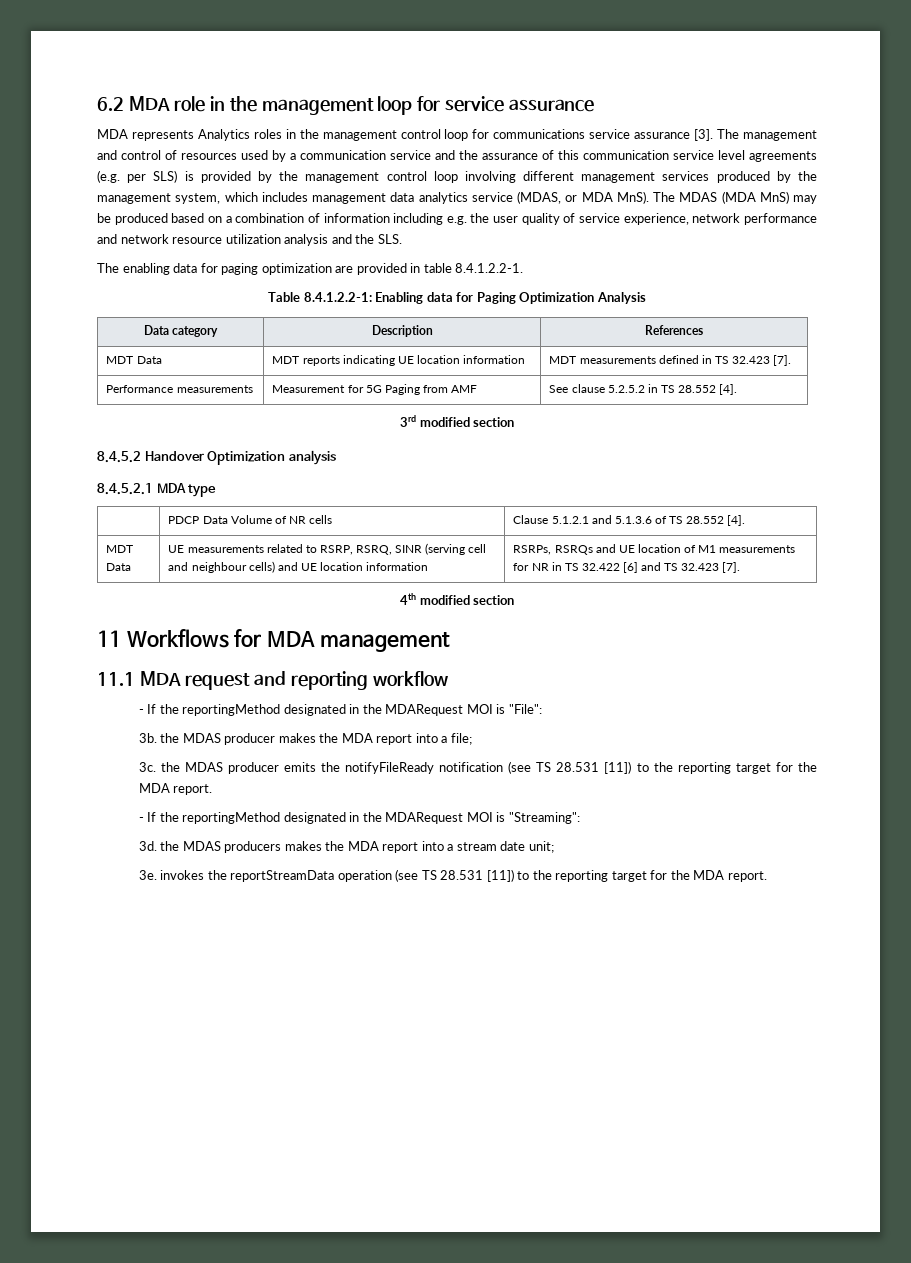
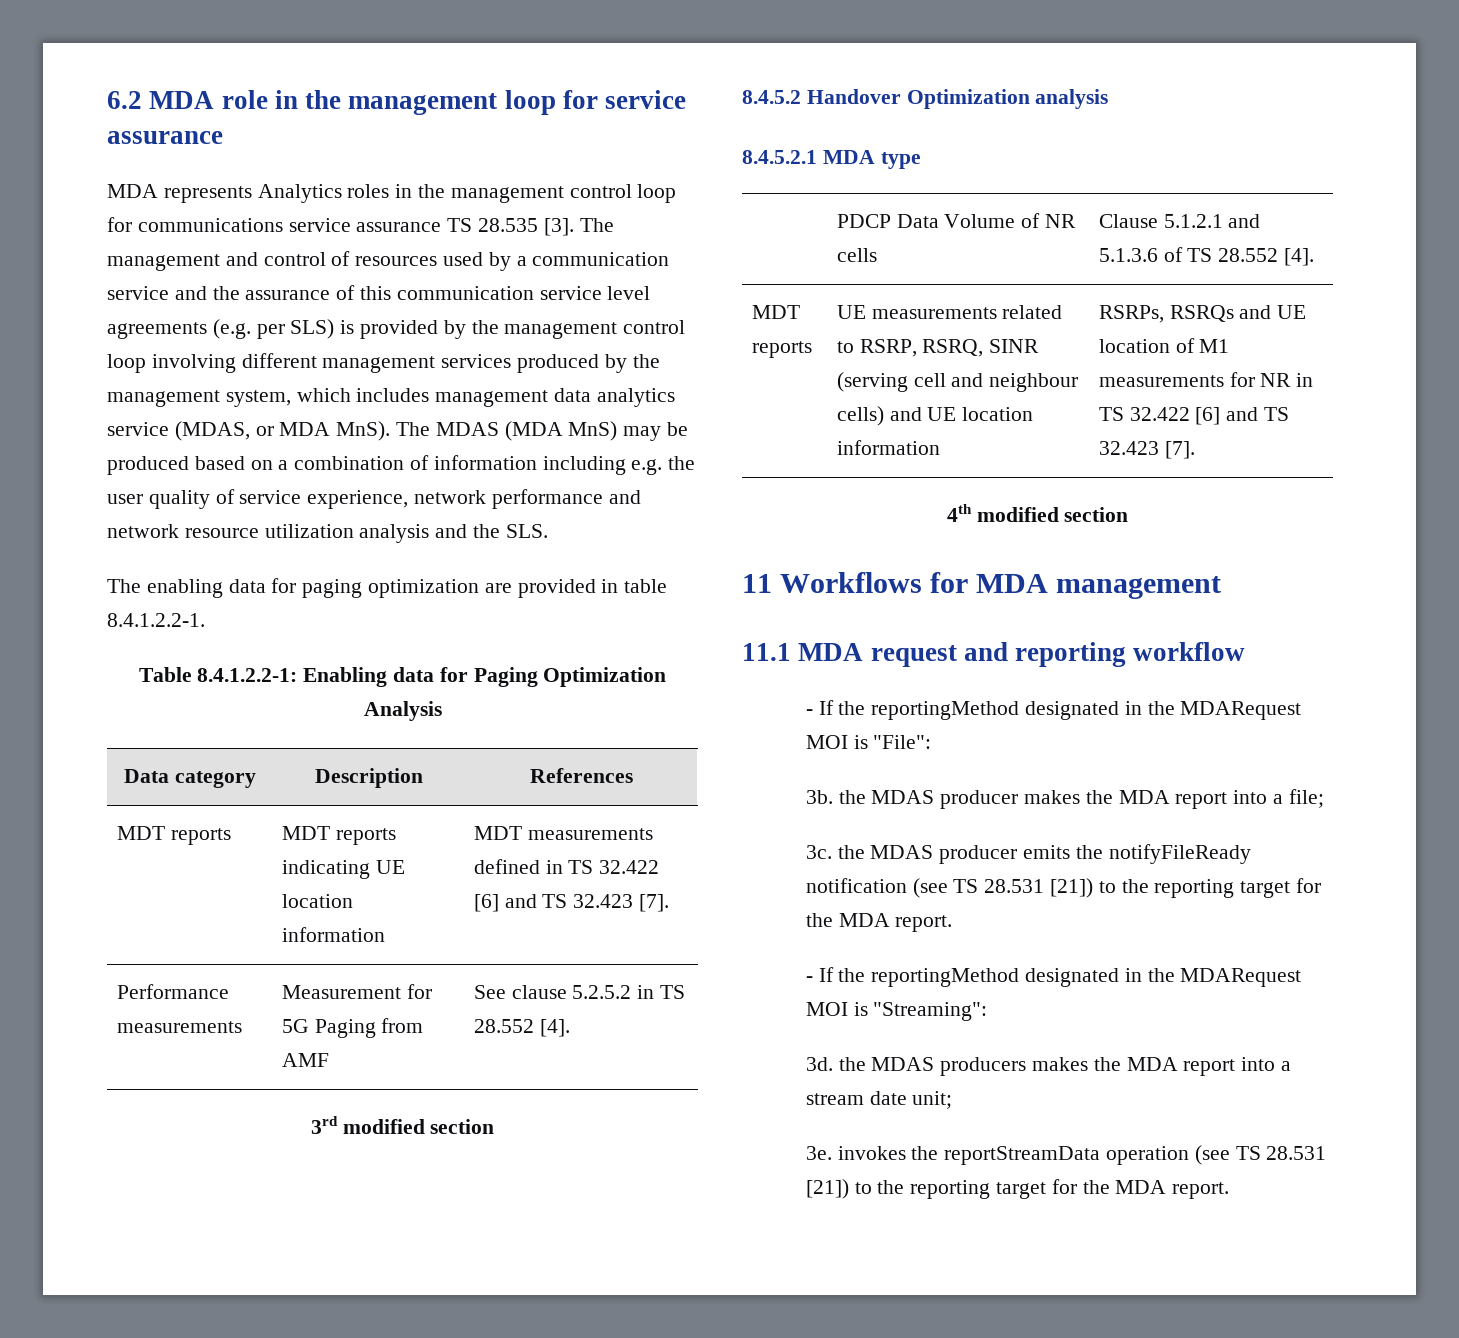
- MDA represents Analytics roles in the management control loop for communications service assurance [3].
+ MDA represents Analytics roles in the management control loop for communications service assurance TS 28.535 [3].
- MDT Data | MDT reports indicating UE location information | MDT measurements defined in TS 32.423 [7].
+ MDT reports | MDT reports indicating UE location information | MDT measurements defined in TS 32.422 [6] and TS 32.423 [7].
- MDT Data | UE measurements related to RSRP, RSRQ, SINR (serving cell and neighbour cells) and UE location information | RSRPs, RSRQs and UE location of M1 measurements for NR in TS 32.422 [6] and TS 32.423 [7].
+ MDT reports | UE measurements related to RSRP, RSRQ, SINR (serving cell and neighbour cells) and UE location information | RSRPs, RSRQs and UE location of M1 measurements for NR in TS 32.422 [6] and TS 32.423 [7].
- 3c. the MDAS producer emits the notifyFileReady notification (see TS 28.531 [11]) to the reporting target for the MDA report.
+ 3c. the MDAS producer emits the notifyFileReady notification (see TS 28.531 [21]) to the reporting target for the MDA report.
- 3e. invokes the reportStreamData operation (see TS 28.531 [11]) to the reporting target for the MDA report.
+ 3e. invokes the reportStreamData operation (see TS 28.531 [21]) to the reporting target for the MDA report.

